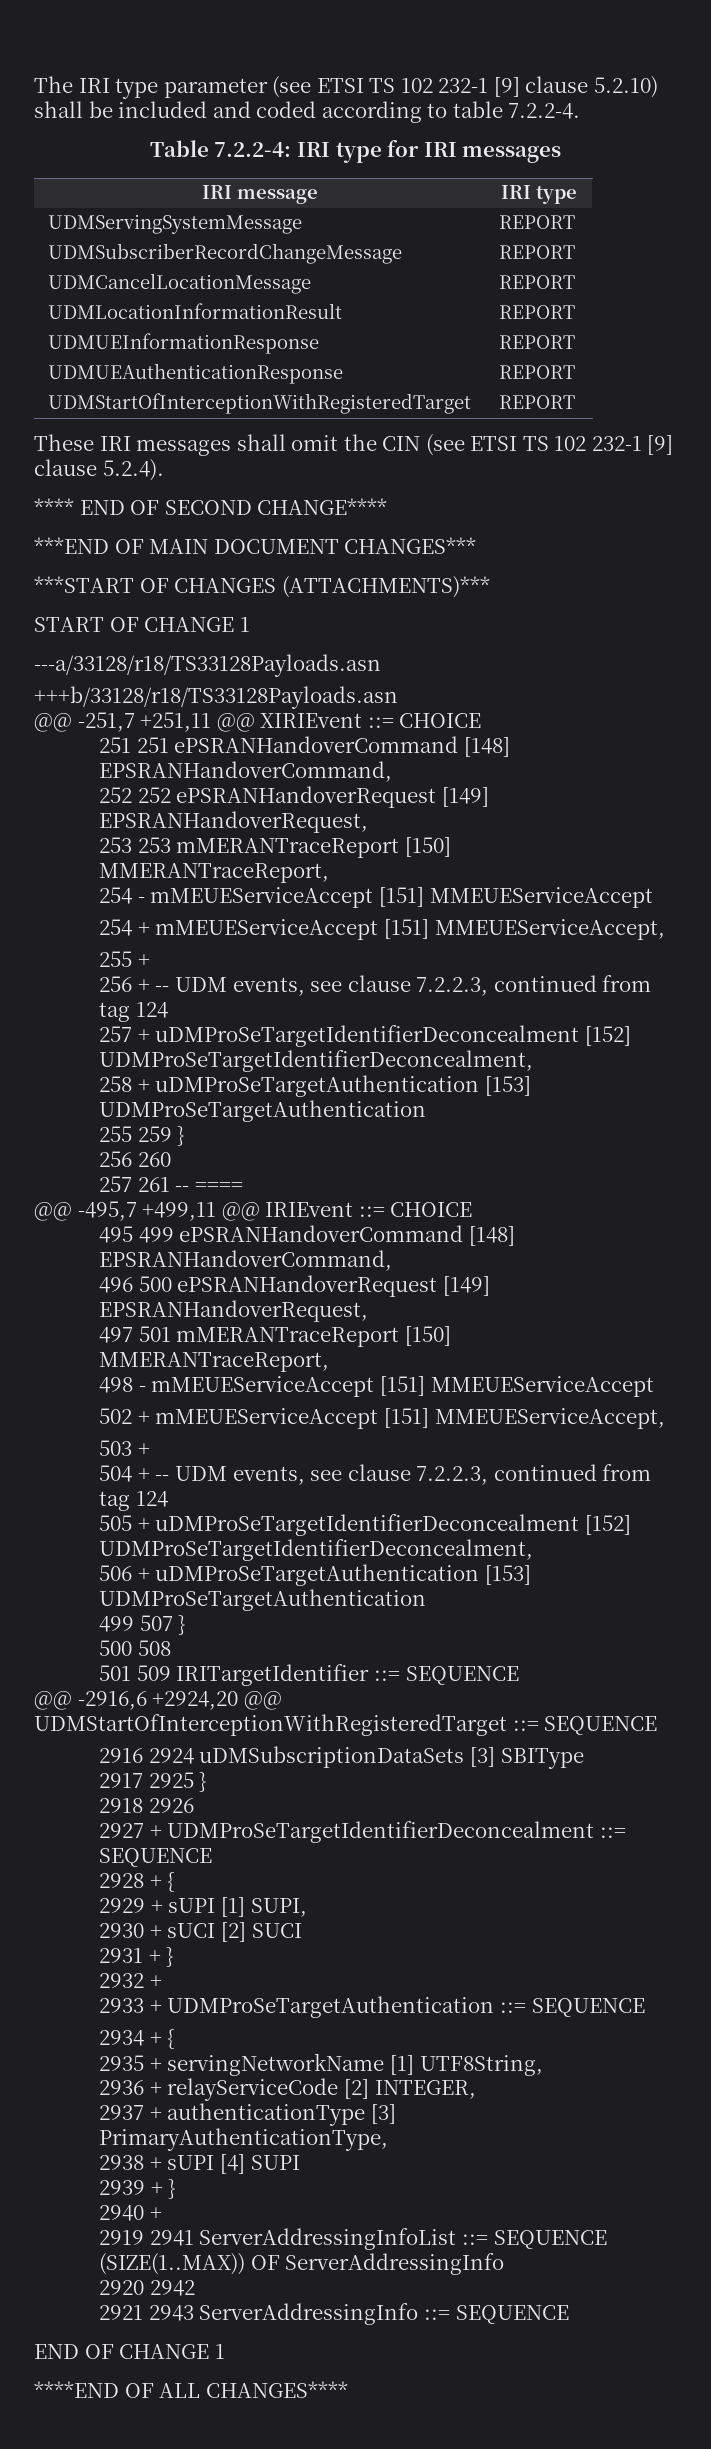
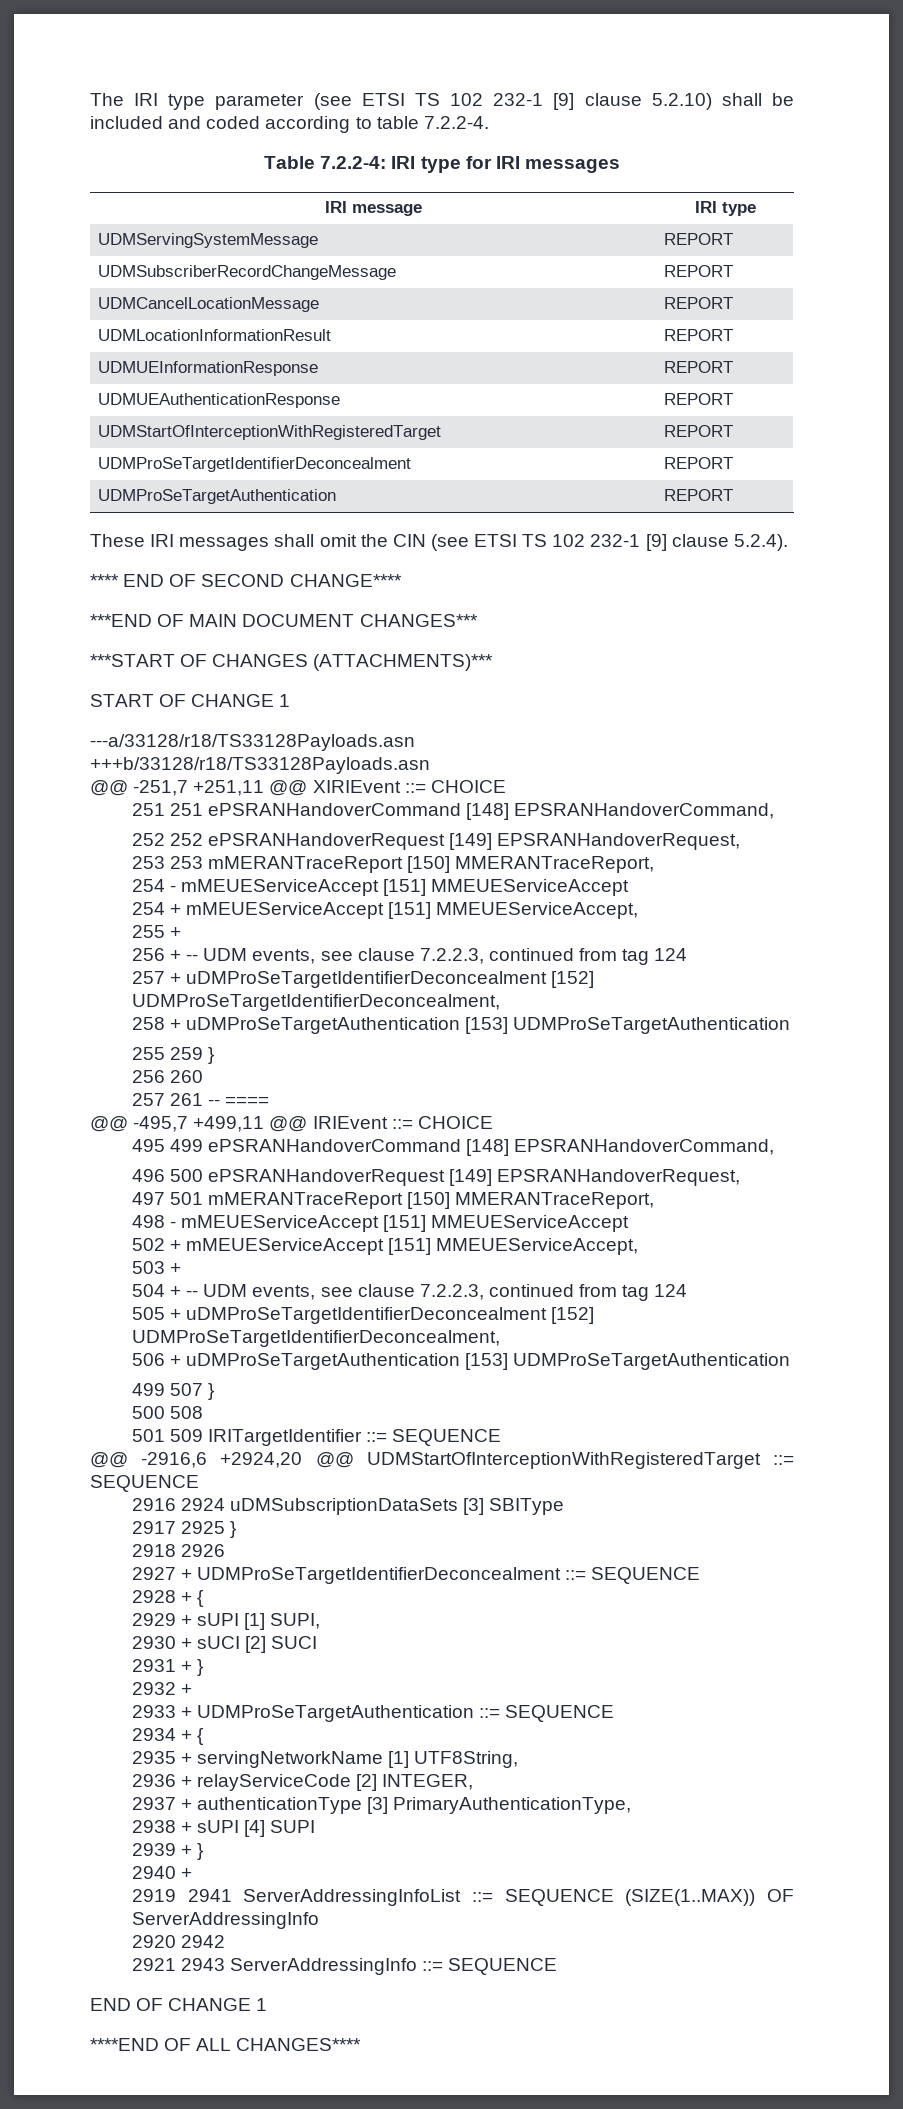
+ UDMProSeTargetIdentifierDeconcealment | REPORT
+ UDMProSeTargetAuthentication | REPORT

